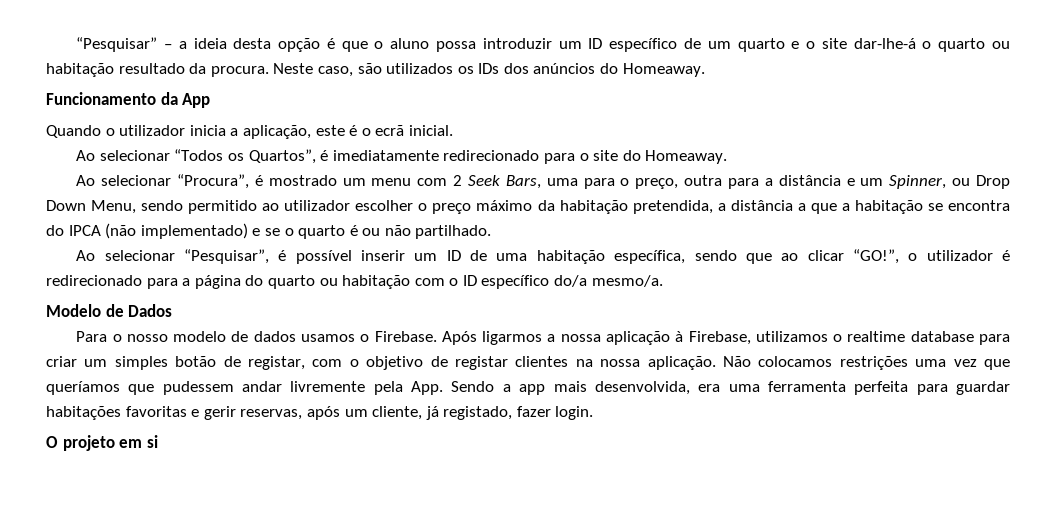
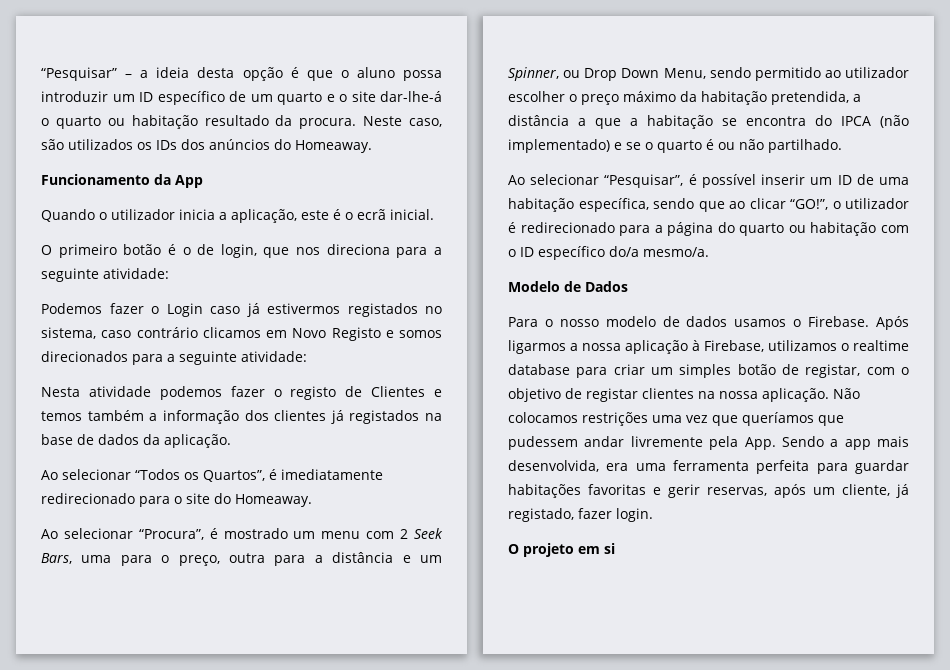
+ O primeiro botão é o de login, que nos direciona para a seguinte atividade:
+ Podemos fazer o Login caso já estivermos registados no sistema, caso contrário clicamos em Novo Registo e somos direcionados para a seguinte atividade:
+ Nesta atividade podemos fazer o registo de Clientes e temos também a informação dos clientes já registados na base de dados da aplicação.

